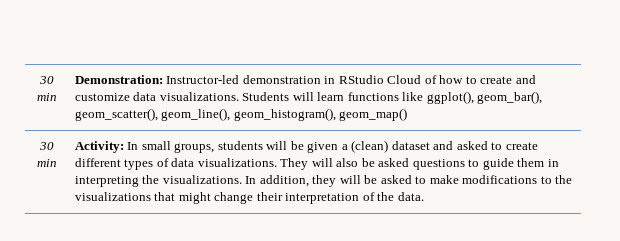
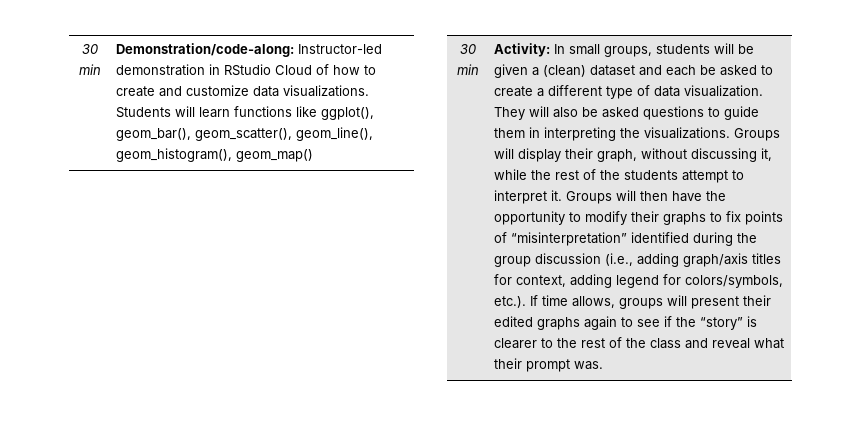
- 30 min | Demonstration: Instructor-led demonstration in RStudio Cloud of how to create and customize data visualizations. Students will learn functions like ggplot(), geom_bar(), geom_scatter(), geom_line(), geom_histogram(), geom_map()
+ 30 min | Demonstration/code-along: Instructor-led demonstration in RStudio Cloud of how to create and customize data visualizations. Students will learn functions like ggplot(), geom_bar(), geom_scatter(), geom_line(), geom_histogram(), geom_map()
- Activity: In small groups, students will be given a (clean) dataset and asked to create different types of data visualizations.
+ Activity: In small groups, students will be given a (clean) dataset and each be asked to create a different type of data visualization.
- In addition, they will be asked to make modifications to the visualizations that might change their interpretation of the data.
+ Groups will display their graph, without discussing it, while the rest of the students attempt to interpret it. Groups will then have the opportunity to modify their graphs to fix points of “misinterpretation” identified during the group discussion (i.e., adding graph/axis titles for context, adding legend for colors/symbols, etc.). If time allows, groups will present their edited graphs again to see if the “story” is clearer to the rest of the class and reveal what their prompt was.

